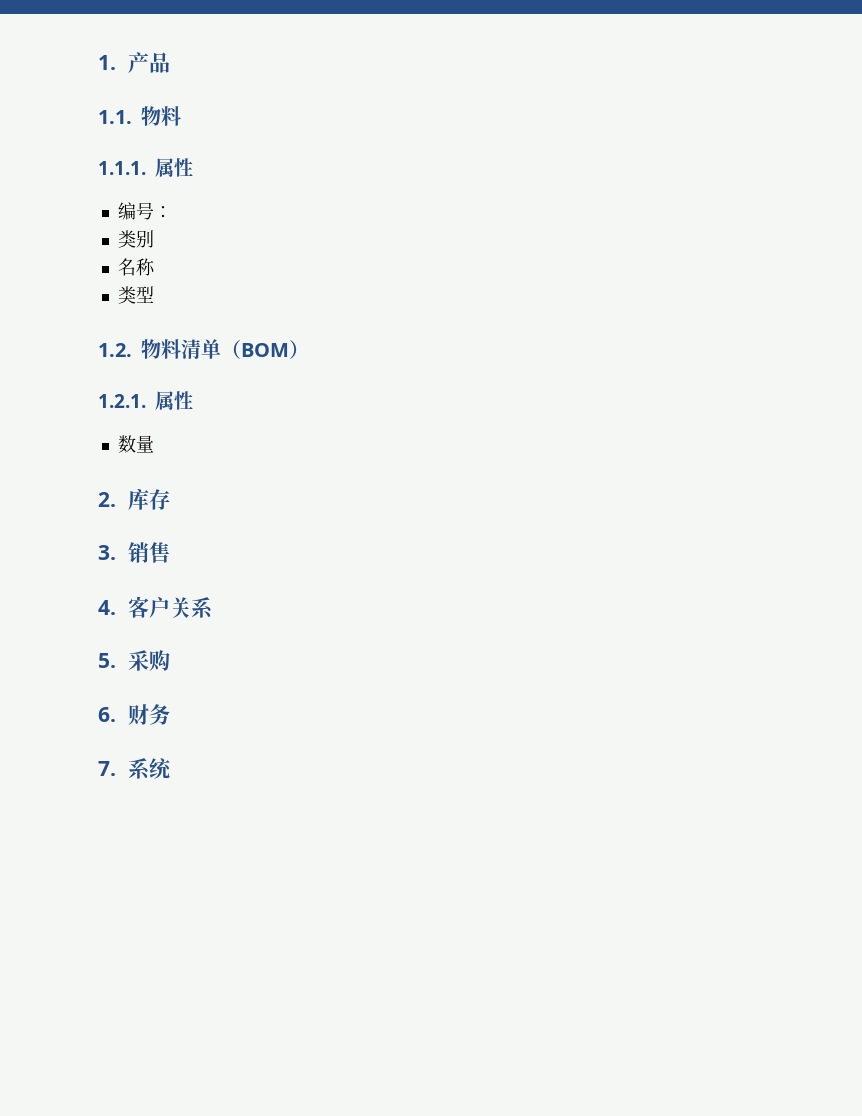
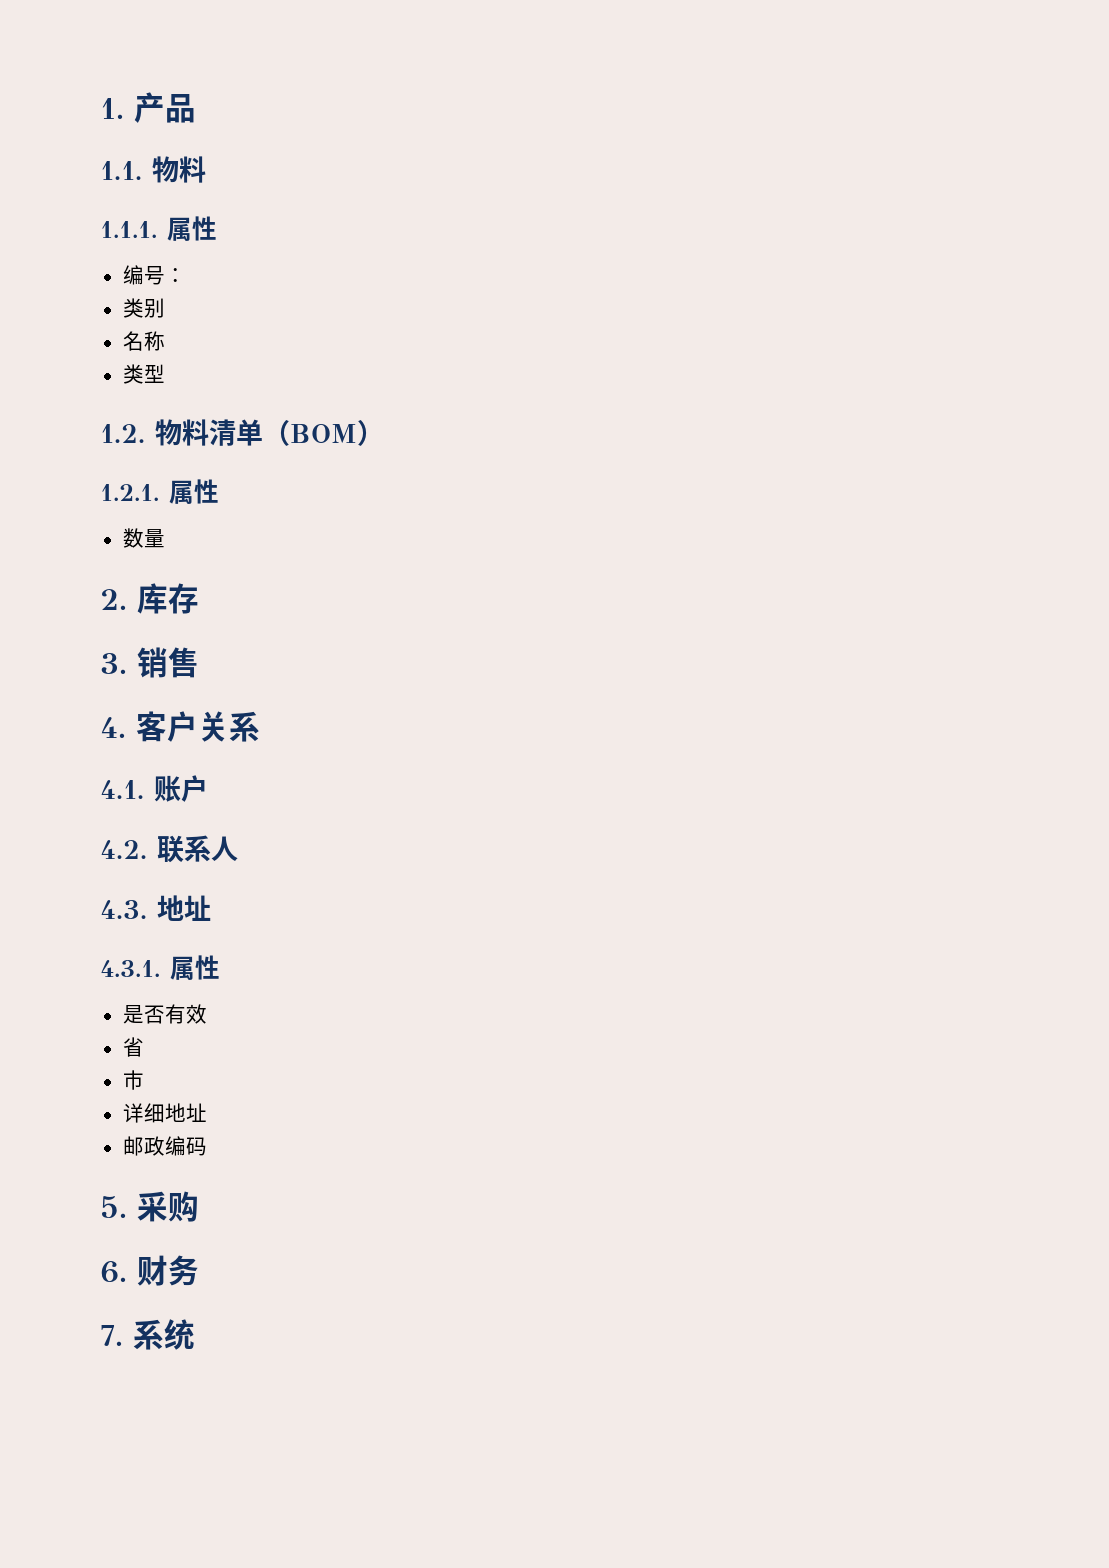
+ 4.1.账户
+ 4.2.联系人
+ 4.3.地址
+ 4.3.1.属性
+ 是否有效
+ 省
+ 市
+ 详细地址
+ 邮政编码

